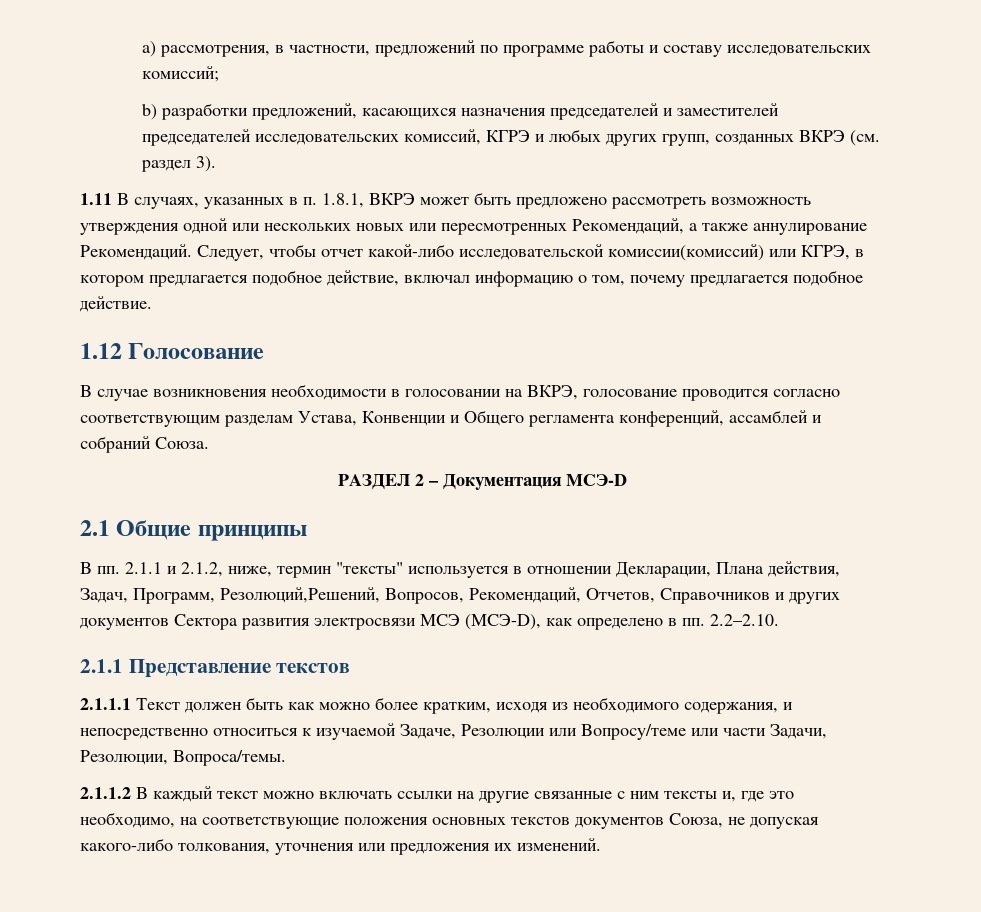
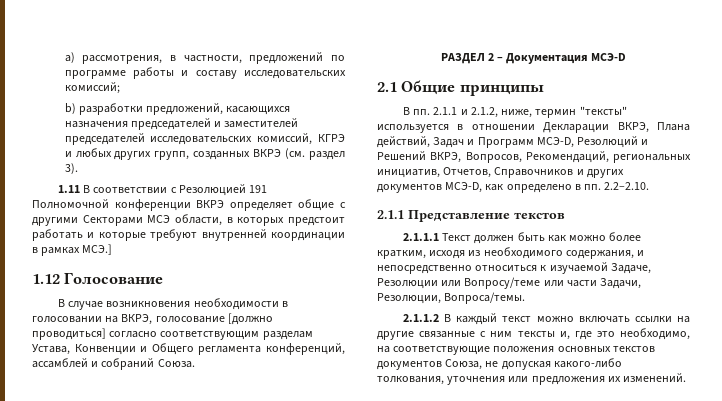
- 1.11 В случаях, указанных в п. 1.8.1, ВКРЭ может быть предложено рассмотреть возможность утверждения одной или нескольких новых или пересмотренных Рекомендаций, а также аннулирование Рекомендаций. Следует, чтобы отчет какой-либо исследовательской комиссии(комиссий) или КГРЭ, в котором предлагается подобное действие, включал информацию о том, почему предлагается подобное действие.
+ 1.11 В соответствии с Резолюцией 191 Полномочной конференции ВКРЭ определяет общие с другими Секторами МСЭ области, в которых предстоит работать и которые требуют внутренней координации в рамках МСЭ.]
- В случае возникновения необходимости в голосовании на ВКРЭ, голосование проводится согласно соответствующим разделам Устава, Конвенции и Общего регламента конференций, ассамблей и собраний Союза.
+ В случае возникновения необходимости в голосовании на ВКРЭ, голосование [должно проводиться] согласно соответствующим разделам Устава, Конвенции и Общего регламента конференций, ассамблей и собраний Союза.
- В пп. 2.1.1 и 2.1.2, ниже, термин "тексты" используется в отношении Декларации, Плана действия, Задач, Программ, Резолюций,Решений, Вопросов, Рекомендаций, Отчетов, Справочников и других документов Сектора развития электросвязи МСЭ (МСЭ-D), как определено в пп. 2.2–2.10.
+ В пп. 2.1.1 и 2.1.2, ниже, термин "тексты" используется в отношении Декларации ВКРЭ, Плана действий, Задач и Программ МСЭ-D, Резолюций и Решений ВКРЭ, Вопросов, Рекомендаций, региональных инициатив, Отчетов, Справочников и других документов МСЭ-D, как определено в пп. 2.2–2.10.

